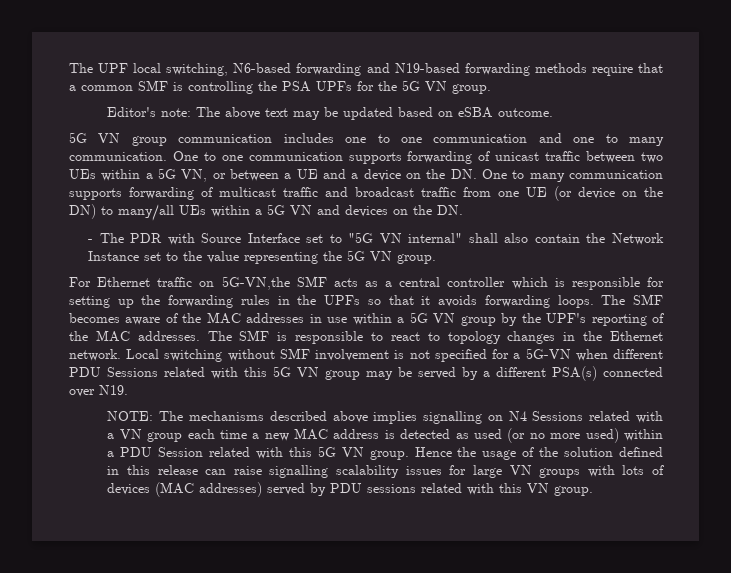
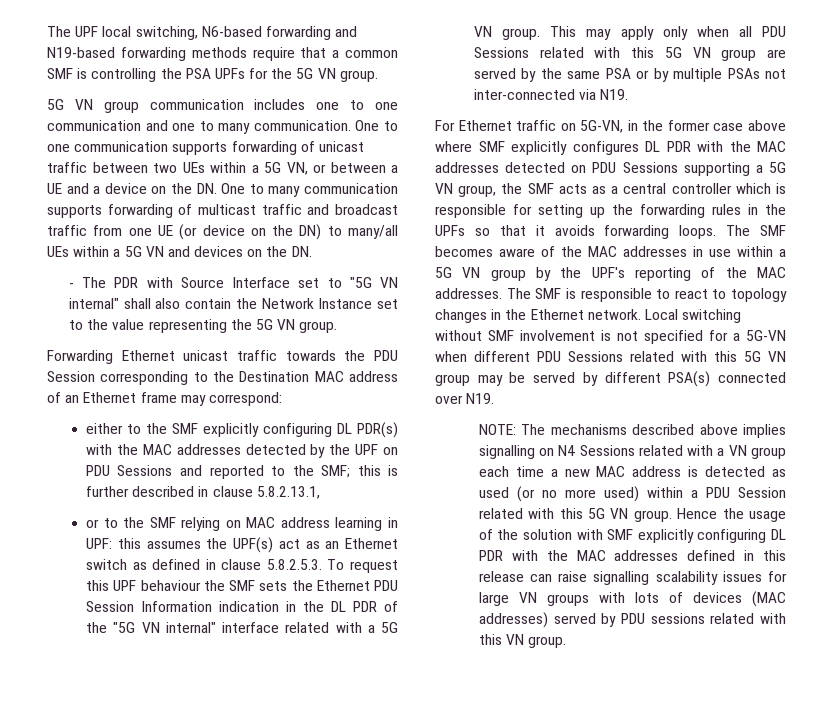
- Editor's note: The above text may be updated based on eSBA outcome.
- For Ethernet traffic on 5G-VN,the SMF acts as a central controller which is responsible for setting up the forwarding rules in the UPFs so that it avoids forwarding loops.
+ Forwarding Ethernet unicast traffic towards the PDU Session corresponding to the Destination MAC address of an Ethernet frame may correspond:
+ either to the SMF explicitly configuring DL PDR(s) with the MAC addresses detected by the UPF on PDU Sessions and reported to the SMF; this is further described in clause 5.8.2.13.1,
+ or to the SMF relying on MAC address learning in UPF: this assumes the UPF(s) act as an Ethernet switch as defined in clause 5.8.2.5.3. To request this UPF behaviour the SMF sets the Ethernet PDU Session Information indication in the DL PDR of the "5G VN internal" interface related with a 5G VN group. This may apply only when all PDU Sessions related with this 5G VN group are served by the same PSA or by multiple PSAs not inter-connected via N19.
+ For Ethernet traffic on 5G-VN, in the former case above where SMF explicitly configures DL PDR with the MAC addresses detected on PDU Sessions supporting a 5G VN group, the SMF acts as a central controller which is responsible for setting up the forwarding rules in the UPFs so that it avoids forwarding loops.
- Local switching without SMF involvement is not specified for a 5G-VN when different PDU Sessions related with this 5G VN group may be served by a different PSA(s) connected over N19.
+ Local switching without SMF involvement is not specified for a 5G-VN when different PDU Sessions related with this 5G VN group may be served by different PSA(s) connected over N19.
- Hence the usage of the solution defined in this release can raise signalling scalability issues for large VN groups with lots of devices (MAC addresses) served by PDU sessions related with this VN group.
+ Hence the usage of the solution with SMF explicitly configuring DL PDR with the MAC addresses defined in this release can raise signalling scalability issues for large VN groups with lots of devices (MAC addresses) served by PDU sessions related with this VN group.

